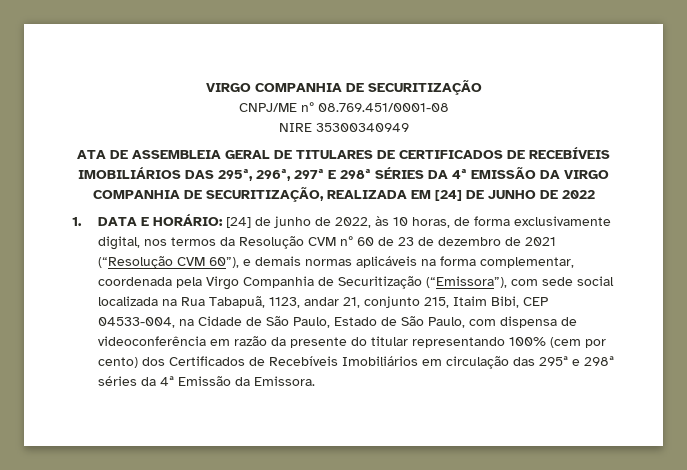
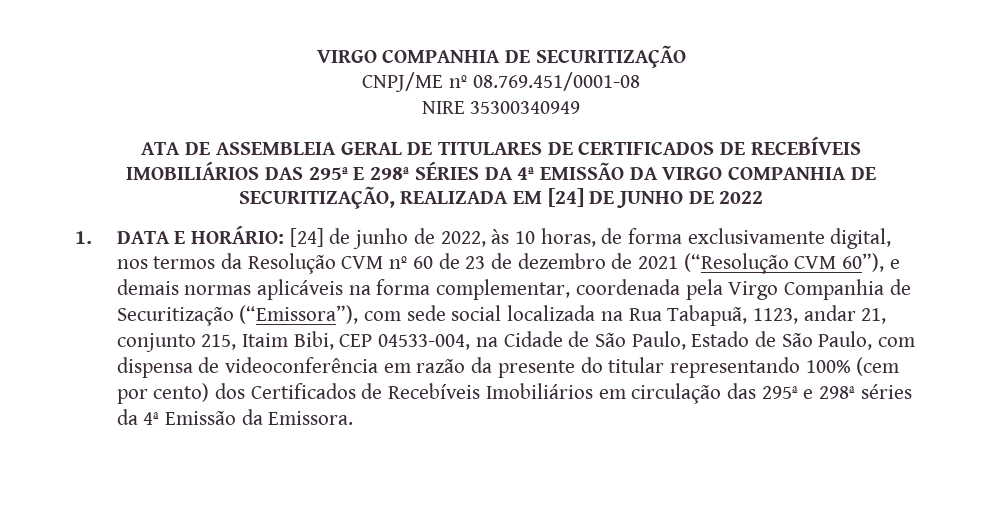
- ATA DE ASSEMBLEIA GERAL DE TITULARES DE CERTIFICADOS DE RECEBÍVEIS IMOBILIÁRIOS DAS 295ª, 296ª, 297ª E 298ª SÉRIES DA 4ª EMISSÃO DA VIRGO COMPANHIA DE SECURITIZAÇÃO, REALIZADA EM [24] DE JUNHO DE 2022
+ ATA DE ASSEMBLEIA GERAL DE TITULARES DE CERTIFICADOS DE RECEBÍVEIS IMOBILIÁRIOS DAS 295ª E 298ª SÉRIES DA 4ª EMISSÃO DA VIRGO COMPANHIA DE SECURITIZAÇÃO, REALIZADA EM [24] DE JUNHO DE 2022

